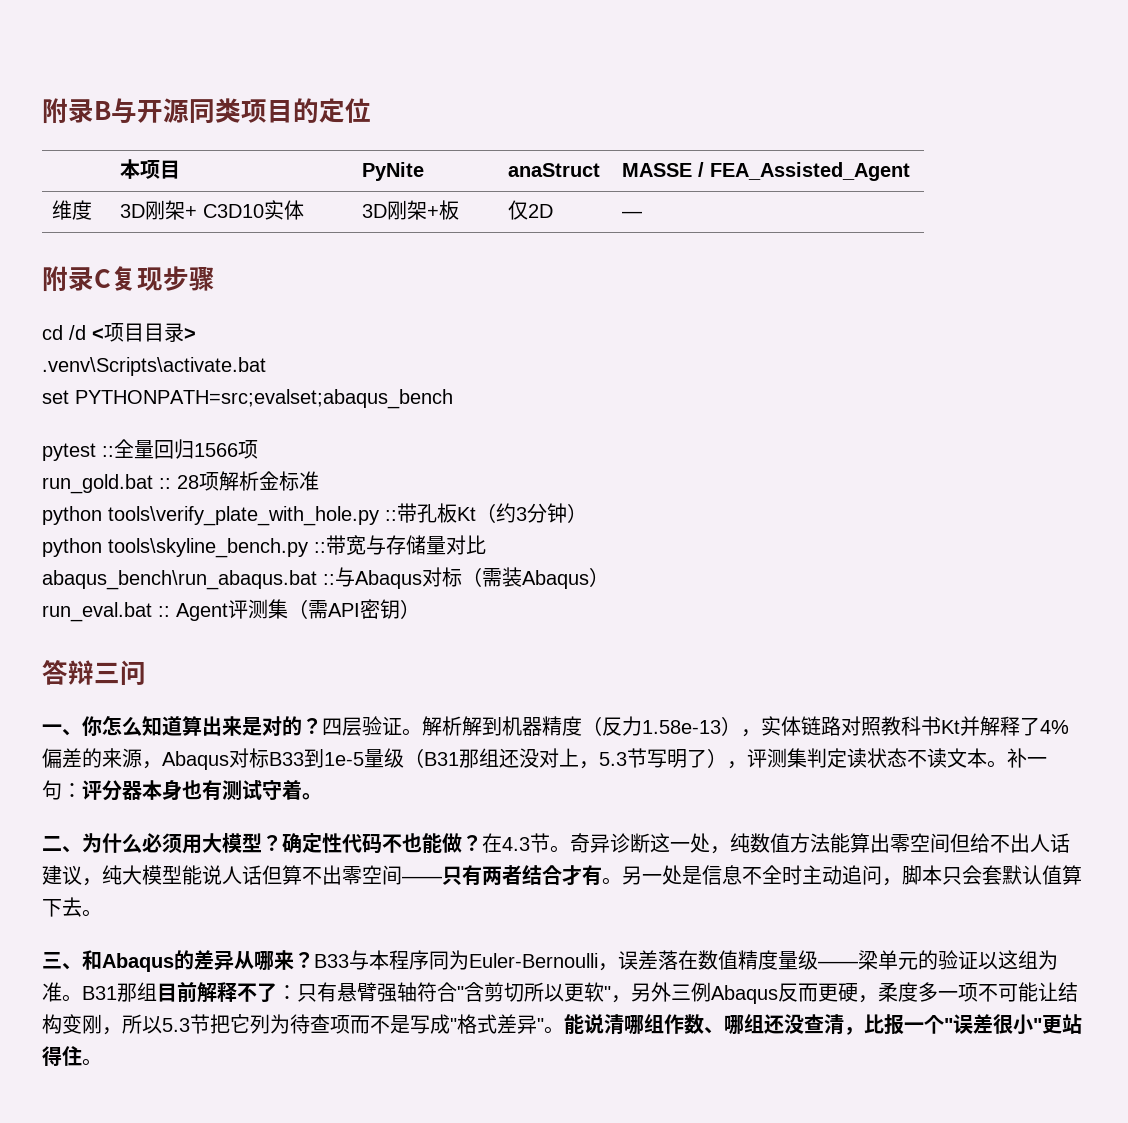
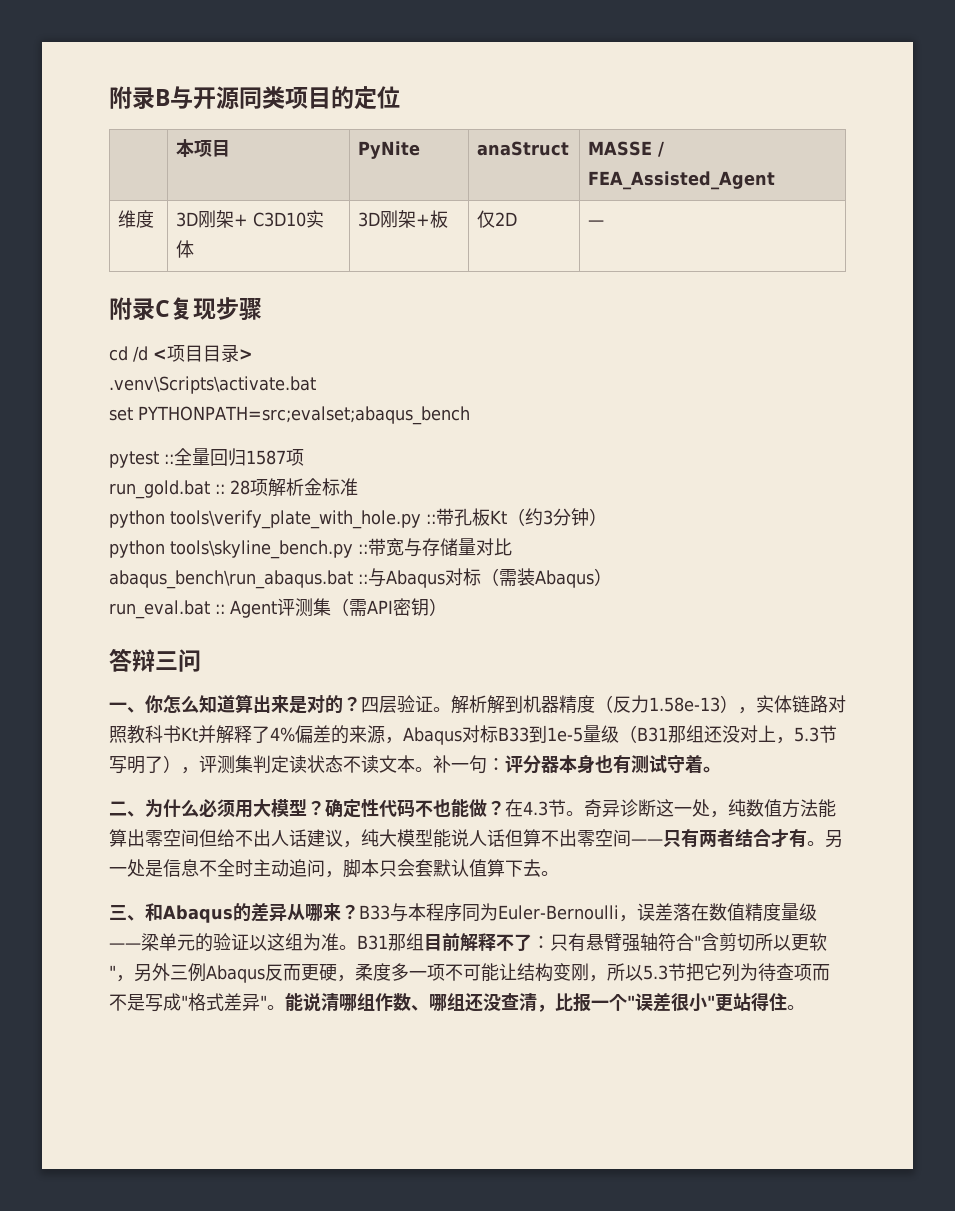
- pytest ::全量回归1566项
+ pytest ::全量回归1587项

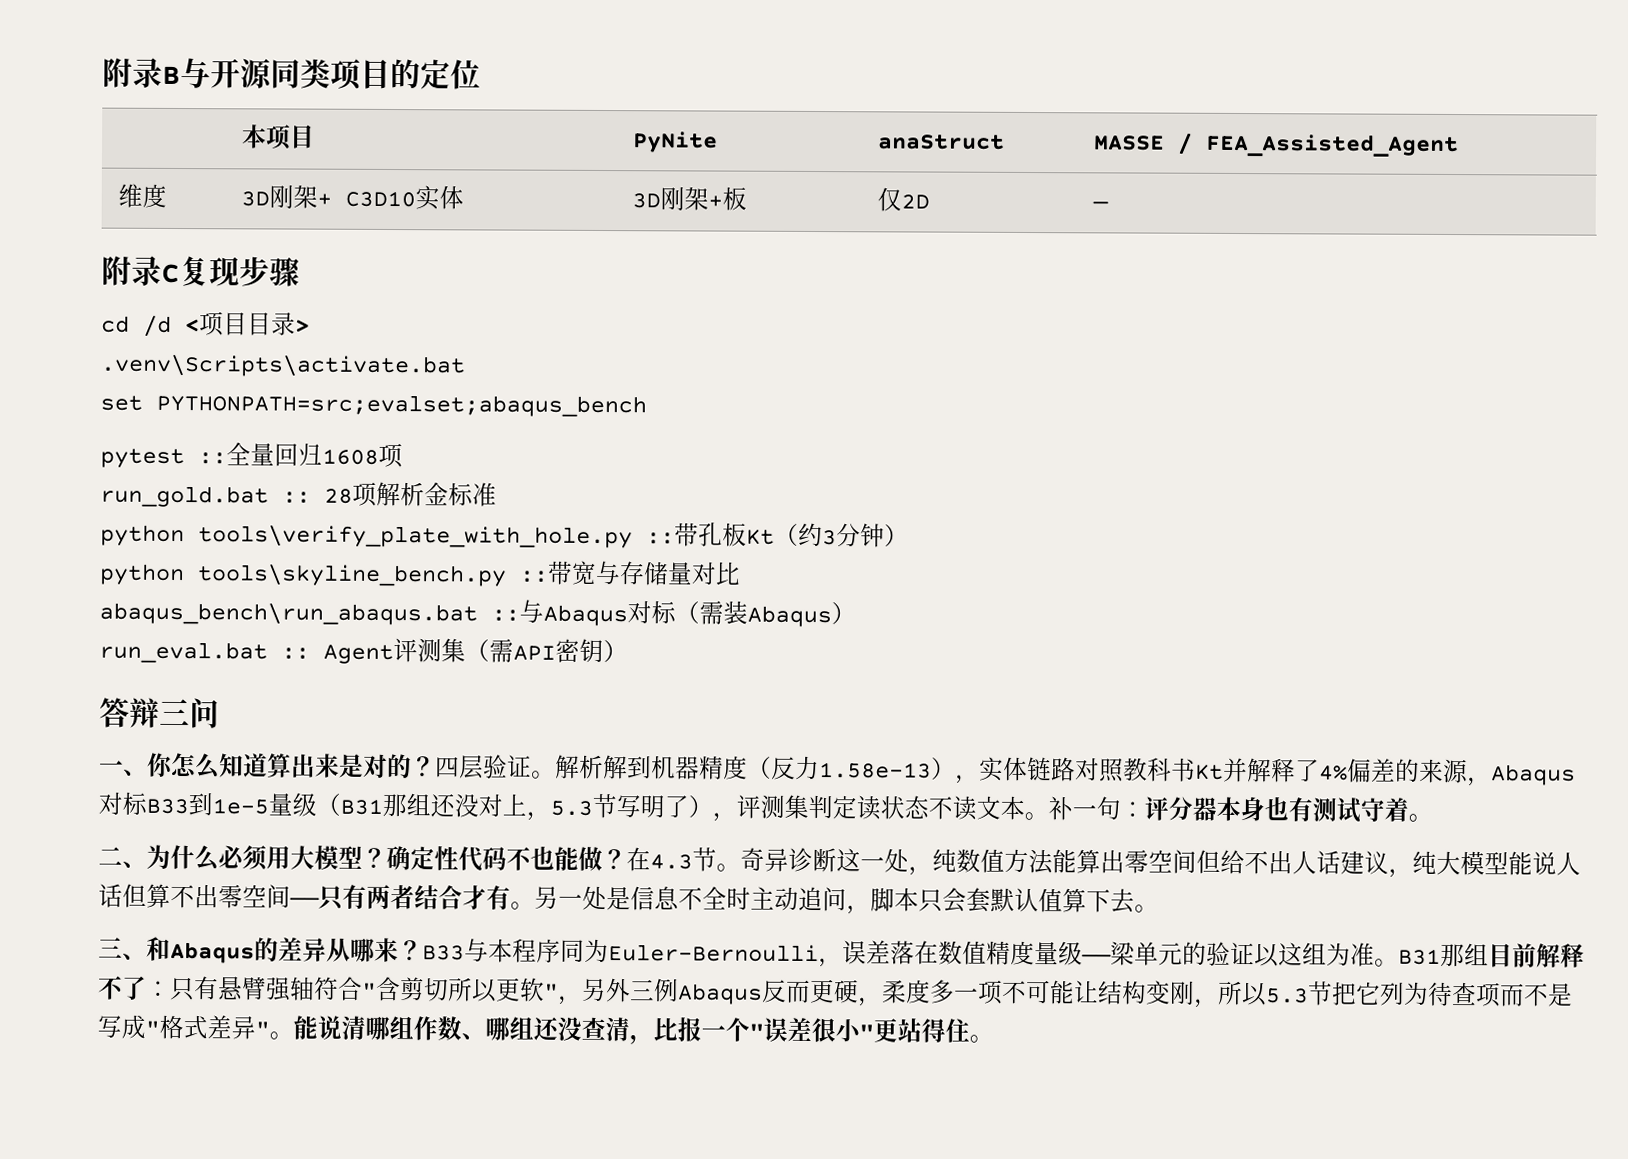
- pytest ::全量回归1587项
+ pytest ::全量回归1608项

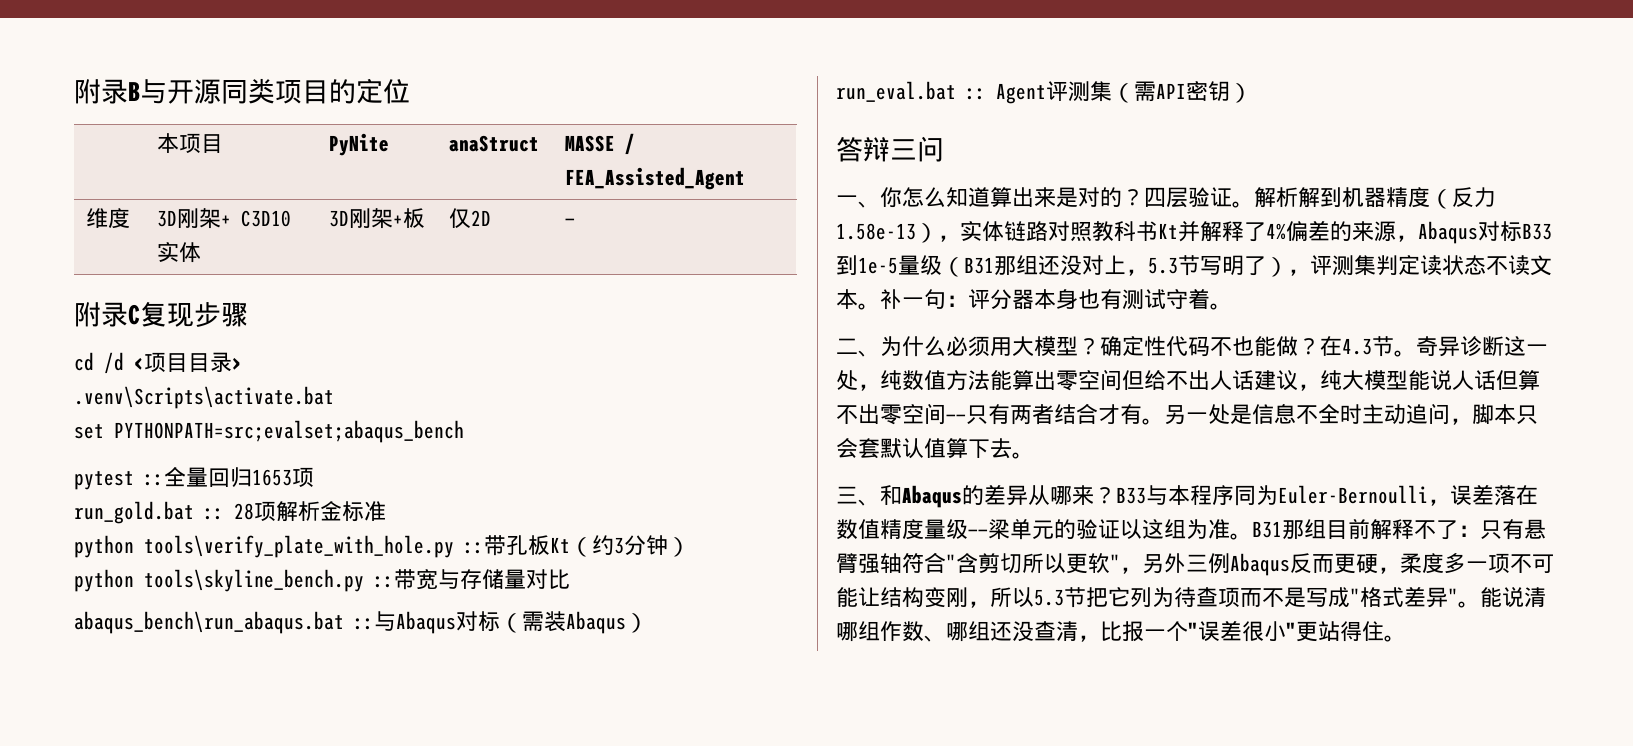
- pytest ::全量回归1608项
+ pytest ::全量回归1653项

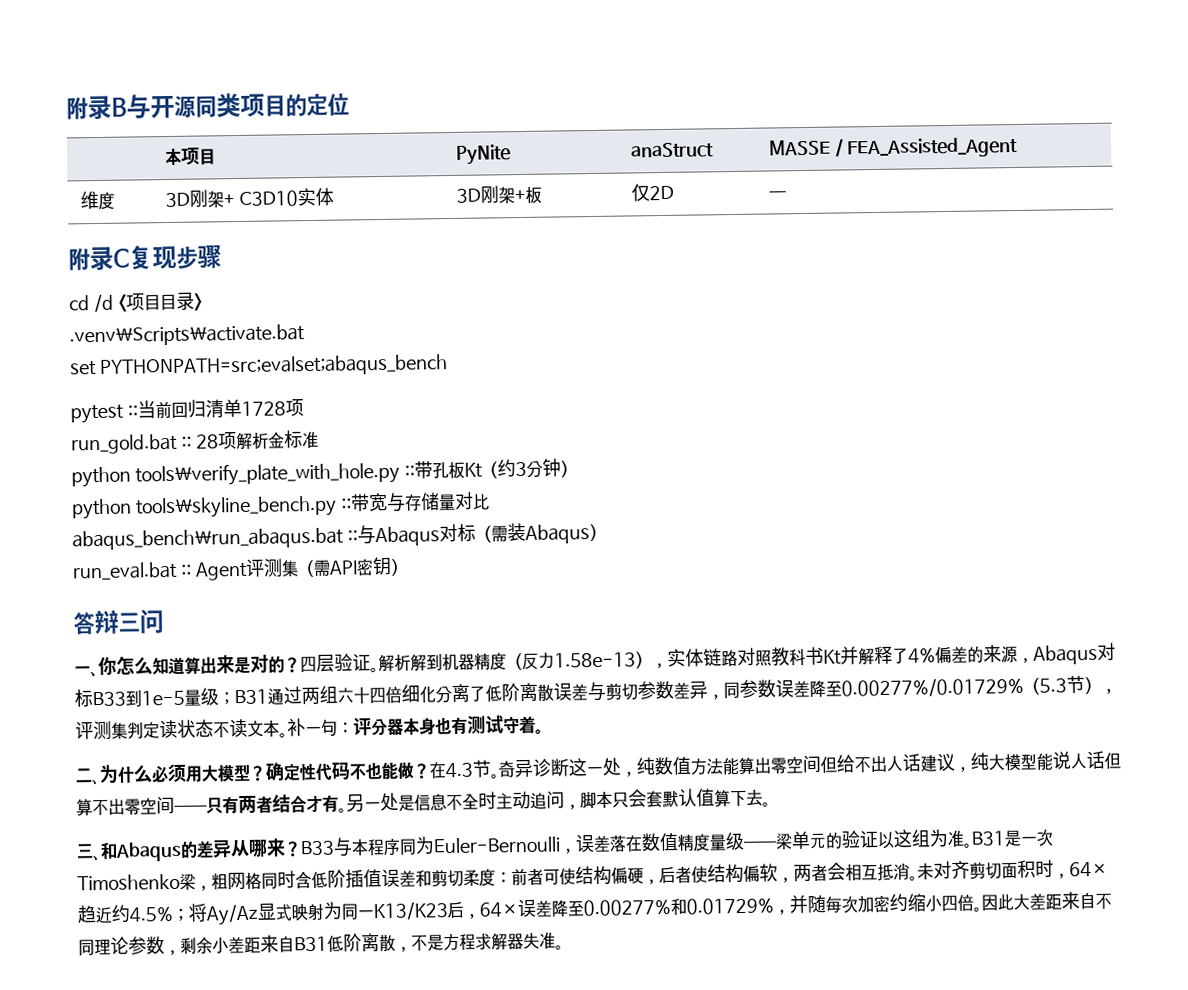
- pytest ::全量回归1653项
+ pytest ::当前回归清单1728项
- 解析解到机器精度（反力1.58e-13），实体链路对照教科书Kt并解释了4%偏差的来源，Abaqus对标B33到1e-5量级（B31那组还没对上，5.3节写明了），评测集判定读状态不读文本。
+ 解析解到机器精度（反力1.58e-13），实体链路对照教科书Kt并解释了4%偏差的来源，Abaqus对标B33到1e-5量级；B31通过两组六十四倍细化分离了低阶离散误差与剪切参数差异，同参数误差降至0.00277%/0.01729%（5.3节），评测集判定读状态不读文本。
- B31那组目前解释不了：只有悬臂强轴符合"含剪切所以更软"，另外三例Abaqus反而更硬，柔度多一项不可能让结构变刚，所以5.3节把它列为待查项而不是写成"格式差异"。能说清哪组作数、哪组还没查清，比报一个"误差很小"更站得住。
+ B31是一次Timoshenko梁，粗网格同时含低阶插值误差和剪切柔度：前者可使结构偏硬，后者使结构偏软，两者会相互抵消。未对齐剪切面积时，64×趋近约4.5%；将Ay/Az显式映射为同一K13/K23后，64×误差降至0.00277%和0.01729%，并随每次加密约缩小四倍。因此大差距来自不同理论参数，剩余小差距来自B31低阶离散，不是方程求解器失准。

